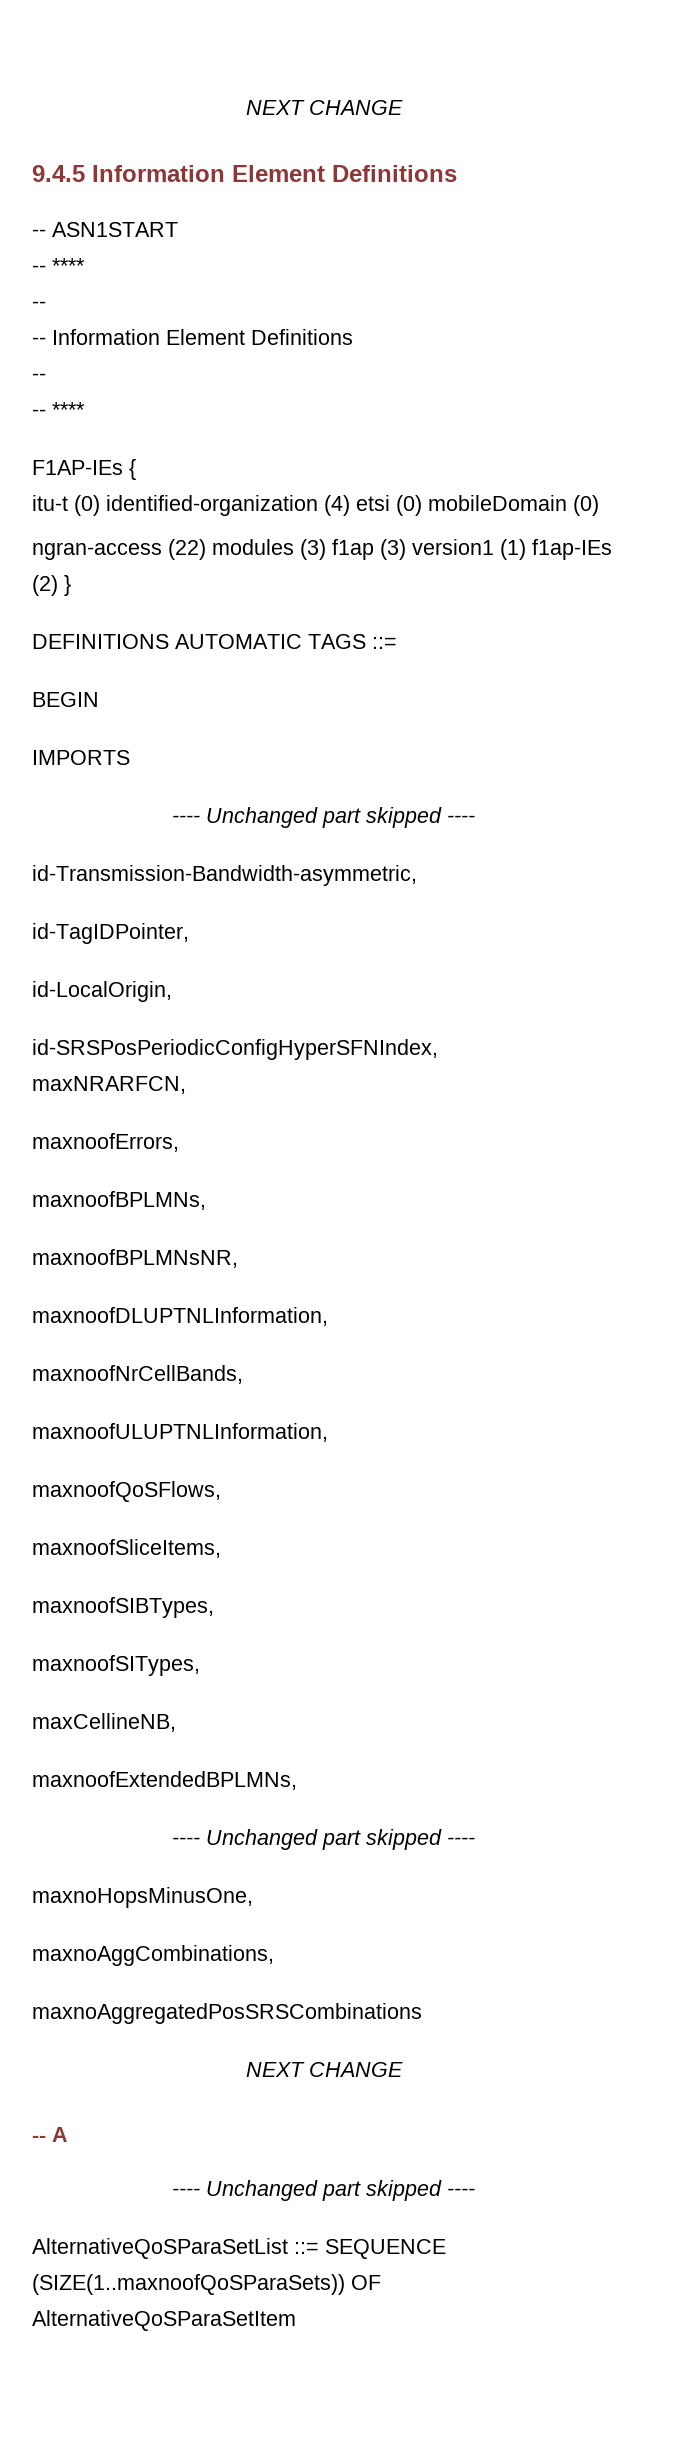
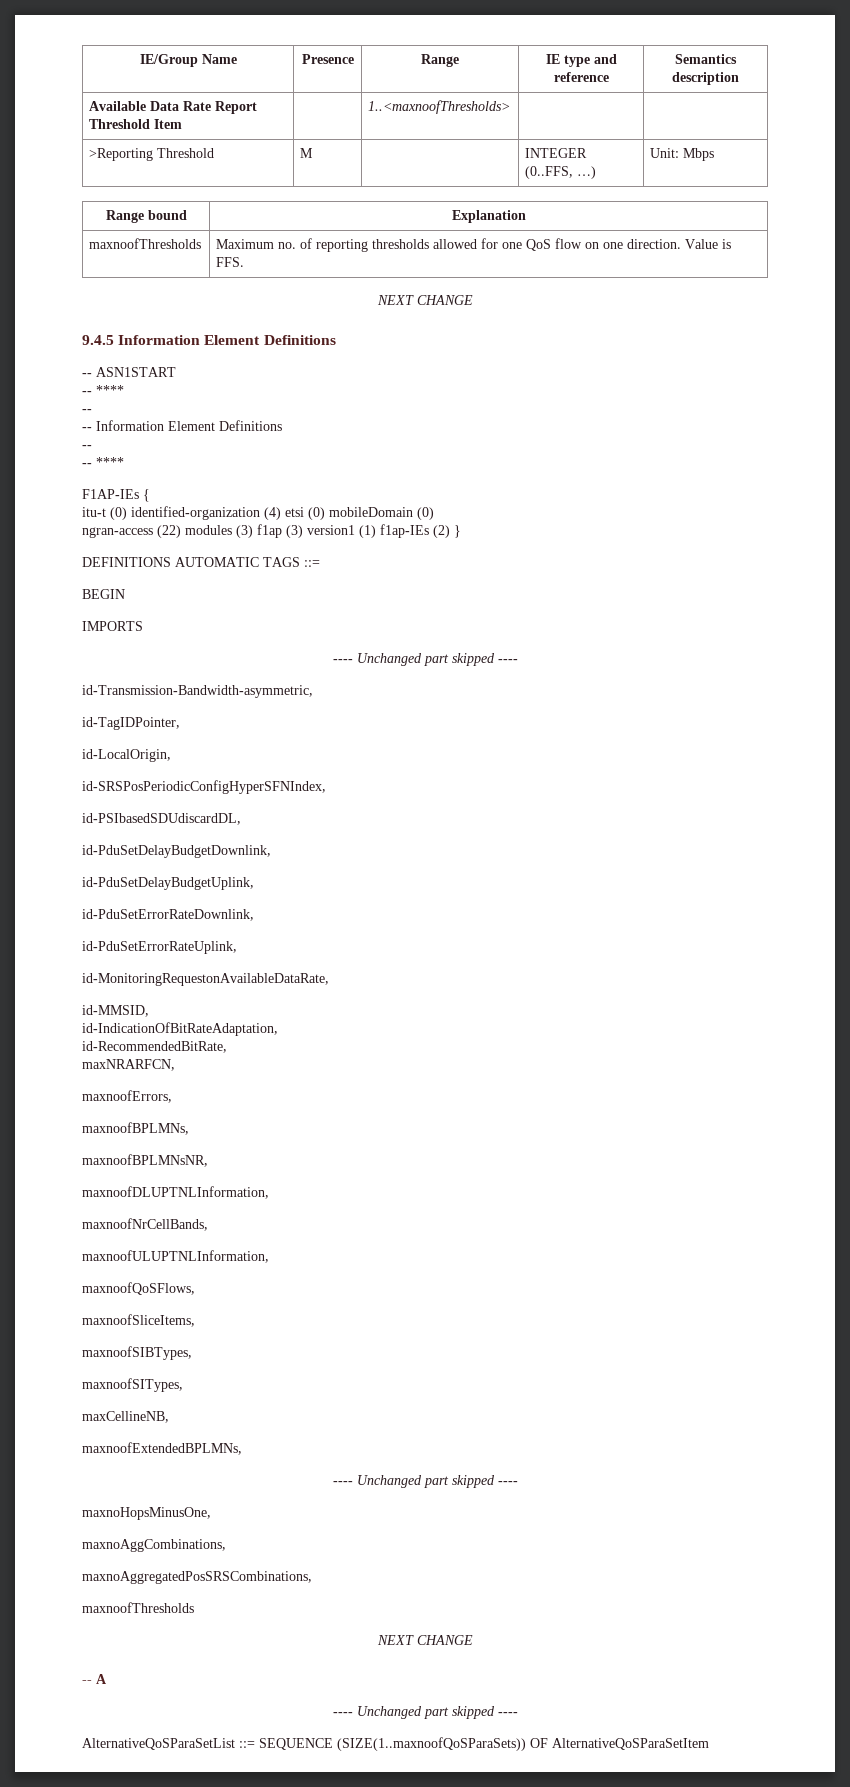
+ IE/Group Name | Presence | Range | IE type and reference | Semantics description
+ Available Data Rate Report Threshold Item | | 1..<maxnoofThresholds> | |
+ >Reporting Threshold | M | | INTEGER (0..FFS, …) | Unit: Mbps
+ Range bound | Explanation
+ maxnoofThresholds | Maximum no. of reporting thresholds allowed for one QoS flow on one direction. Value is FFS.
+ id-PSIbasedSDUdiscardDL,
+ id-PduSetDelayBudgetDownlink,
+ id-PduSetDelayBudgetUplink,
+ id-PduSetErrorRateDownlink,
+ id-PduSetErrorRateUplink,
+ id-MonitoringRequestonAvailableDataRate,
+ id-MMSID,
+ id-IndicationOfBitRateAdaptation,
+ id-RecommendedBitRate,
- maxnoAggregatedPosSRSCombinations
+ maxnoAggregatedPosSRSCombinations,
+ maxnoofThresholds

